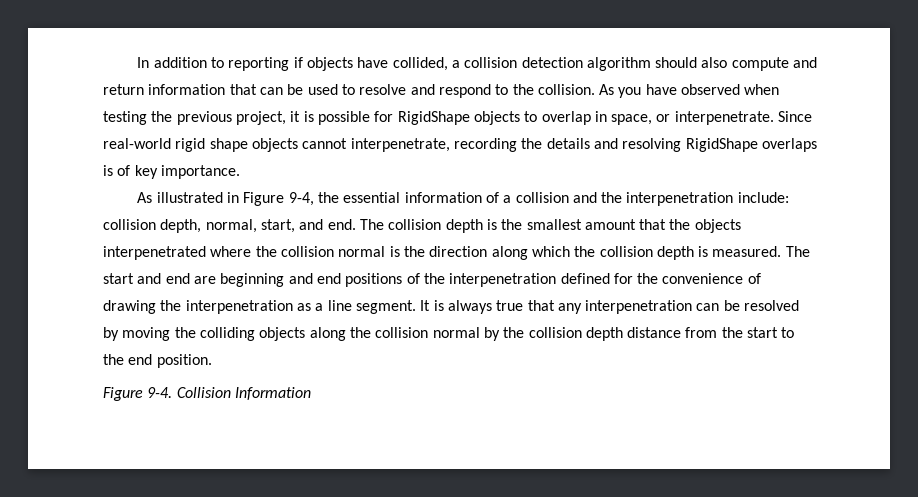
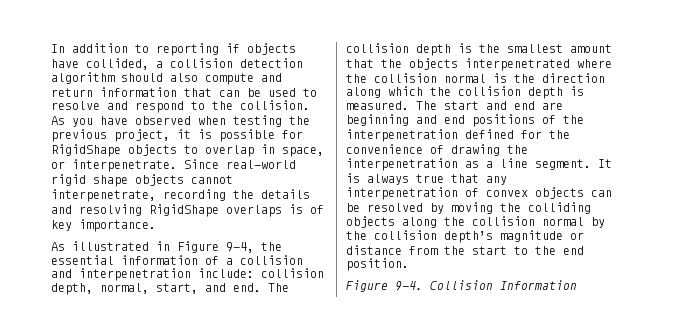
- As illustrated in Figure 9-4, the essential information of a collision and the interpenetration include: collision depth, normal, start, and end.
+ As illustrated in Figure 9-4, the essential information of a collision and interpenetration include: collision depth, normal, start, and end.
- It is always true that any interpenetration can be resolved by moving the colliding objects along the collision normal by the collision depth distance from the start to the end position.
+ It is always true that any interpenetration of convex objects can be resolved by moving the colliding objects along the collision normal by the collision depth’s magnitude or distance from the start to the end position.

